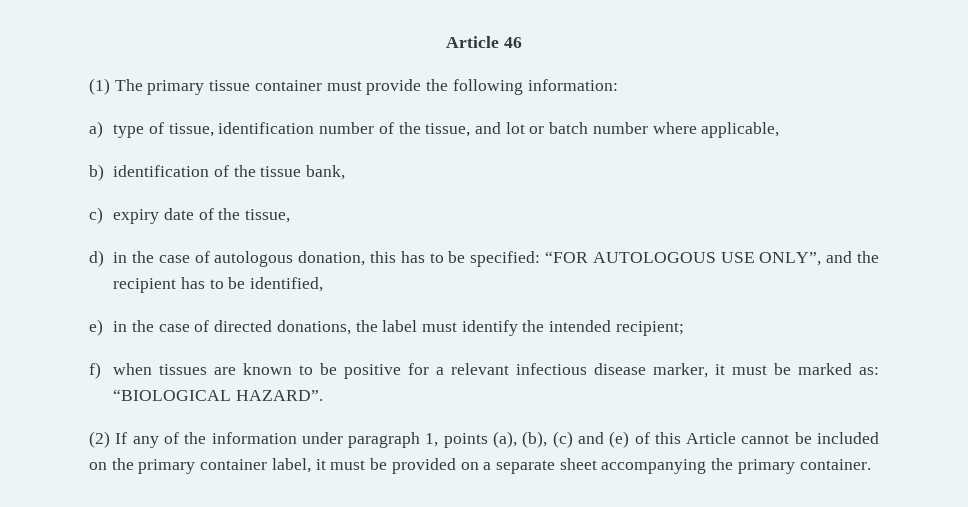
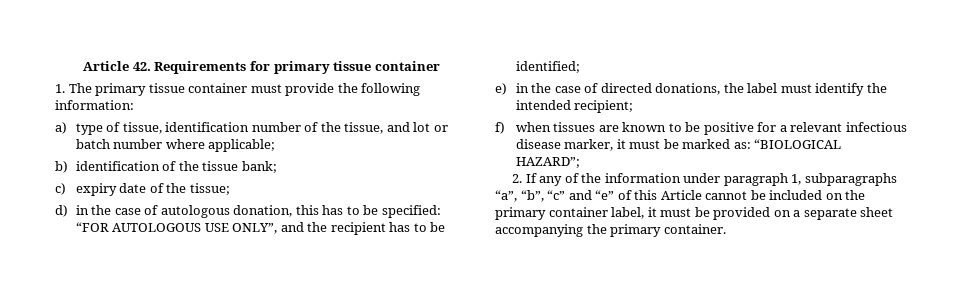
- Article 46
- (1) The primary tissue container must provide the following information:
+ Article 42. Requirements for primary tissue container
+ 1. The primary tissue container must provide the following information:
- a) type of tissue, identification number of the tissue, and lot or batch number where applicable,
+ a) type of tissue, identification number of the tissue, and lot or batch number where applicable;
- b) identification of the tissue bank,
+ b) identification of the tissue bank;
- c) expiry date of the tissue,
+ c) expiry date of the tissue;
- d) in the case of autologous donation, this has to be specified: “FOR AUTOLOGOUS USE ONLY”, and the recipient has to be identified,
+ d) in the case of autologous donation, this has to be specified: “FOR AUTOLOGOUS USE ONLY”, and the recipient has to be identified;
- f) when tissues are known to be positive for a relevant infectious disease marker, it must be marked as: “BIOLOGICAL HAZARD”.
- (2) If any of the information under paragraph 1, points (a), (b), (c) and (e) of this Article cannot be included on the primary container label, it must be provided on a separate sheet accompanying the primary container.
+ f) when tissues are known to be positive for a relevant infectious disease marker, it must be marked as: “BIOLOGICAL HAZARD”;
+ 2. If any of the information under paragraph 1, subparagraphs “a”, “b”, “c” and “e” of this Article cannot be included on the primary container label, it must be provided on a separate sheet accompanying the primary container.

